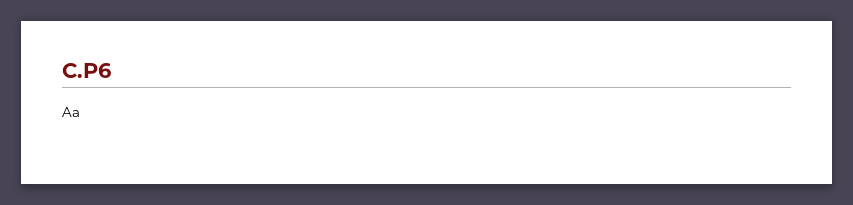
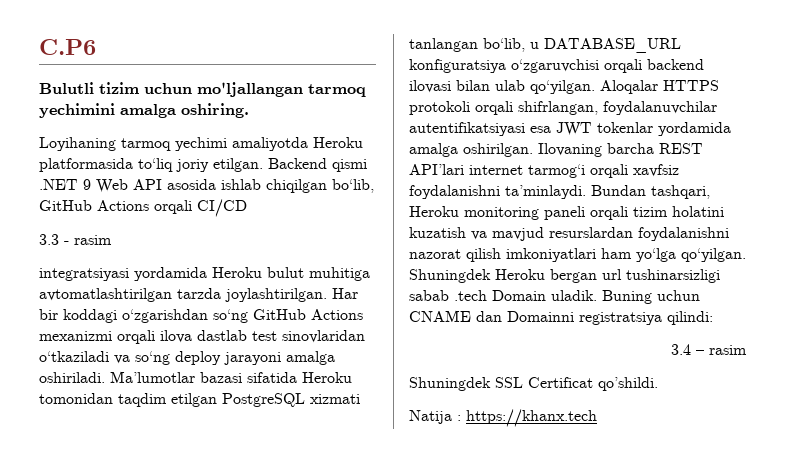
- Aa
+ Bulutli tizim uchun mo'ljallangan tarmoq yechimini amalga oshiring.
+ Loyihaning tarmoq yechimi amaliyotda Heroku platformasida to‘liq joriy etilgan. Backend qismi .NET 9 Web API asosida ishlab chiqilgan bo‘lib, GitHub Actions orqali CI/CD
+ 3.3 - rasim
+ integratsiyasi yordamida Heroku bulut muhitiga avtomatlashtirilgan tarzda joylashtirilgan. Har bir koddagi o‘zgarishdan so‘ng GitHub Actions mexanizmi orqali ilova dastlab test sinovlaridan o‘tkaziladi va so‘ng deploy jarayoni amalga oshiriladi. Ma’lumotlar bazasi sifatida Heroku tomonidan taqdim etilgan PostgreSQL xizmati tanlangan bo‘lib, u DATABASE_URL konfiguratsiya o‘zgaruvchisi orqali backend ilovasi bilan ulab qo‘yilgan. Aloqalar HTTPS protokoli orqali shifrlangan, foydalanuvchilar autentifikatsiyasi esa JWT tokenlar yordamida amalga oshirilgan. Ilovaning barcha REST API’lari internet tarmog‘i orqali xavfsiz foydalanishni ta’minlaydi. Bundan tashqari, Heroku monitoring paneli orqali tizim holatini kuzatish va mavjud resurslardan foydalanishni nazorat qilish imkoniyatlari ham yo‘lga qo‘yilgan. Shuningdek Heroku bergan url tushinarsizligi sabab .tech Domain uladik. Buning uchun CNAME dan Domainni registratsiya qilindi:
+ 3.4 – rasim
+ Shuningdek SSL Certificat qo’shildi.
+ Natija : https://khanx.tech

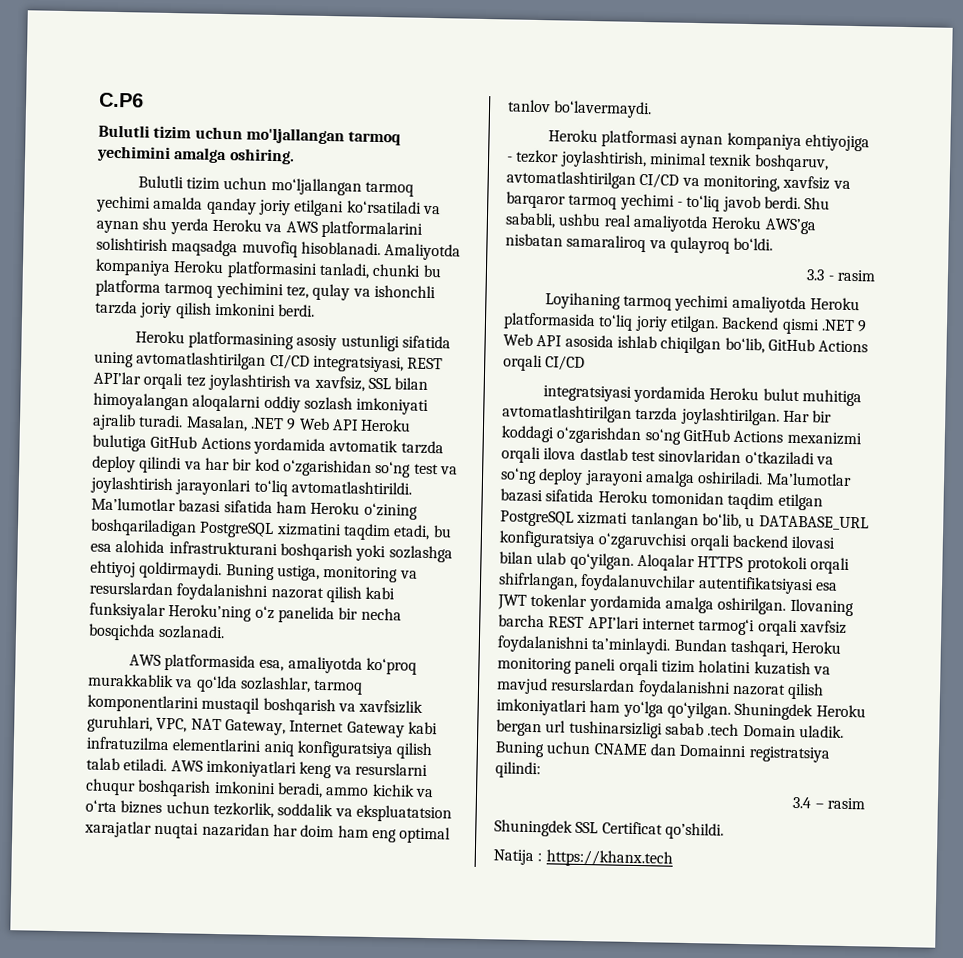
+ Bulutli tizim uchun mo‘ljallangan tarmoq yechimi amalda qanday joriy etilgani ko‘rsatiladi va aynan shu yerda Heroku va AWS platformalarini solishtirish maqsadga muvofiq hisoblanadi. Amaliyotda kompaniya Heroku platformasini tanladi, chunki bu platforma tarmoq yechimini tez, qulay va ishonchli tarzda joriy qilish imkonini berdi.
+ Heroku platformasining asosiy ustunligi sifatida uning avtomatlashtirilgan CI/CD integratsiyasi, REST API’lar orqali tez joylashtirish va xavfsiz, SSL bilan himoyalangan aloqalarni oddiy sozlash imkoniyati ajralib turadi. Masalan, .NET 9 Web API Heroku bulutiga GitHub Actions yordamida avtomatik tarzda deploy qilindi va har bir kod o‘zgarishidan so‘ng test va joylashtirish jarayonlari to‘liq avtomatlashtirildi. Ma’lumotlar bazasi sifatida ham Heroku o‘zining boshqariladigan PostgreSQL xizmatini taqdim etadi, bu esa alohida infrastrukturani boshqarish yoki sozlashga ehtiyoj qoldirmaydi. Buning ustiga, monitoring va resurslardan foydalanishni nazorat qilish kabi funksiyalar Heroku’ning o‘z panelida bir necha bosqichda sozlanadi.
+ AWS platformasida esa, amaliyotda ko‘proq murakkablik va qo‘lda sozlashlar, tarmoq komponentlarini mustaqil boshqarish va xavfsizlik guruhlari, VPC, NAT Gateway, Internet Gateway kabi infratuzilma elementlarini aniq konfiguratsiya qilish talab etiladi. AWS imkoniyatlari keng va resurslarni chuqur boshqarish imkonini beradi, ammo kichik va o‘rta biznes uchun tezkorlik, soddalik va ekspluatatsion xarajatlar nuqtai nazaridan har doim ham eng optimal tanlov bo‘lavermaydi.
+ Heroku platformasi aynan kompaniya ehtiyojiga - tezkor joylashtirish, minimal texnik boshqaruv, avtomatlashtirilgan CI/CD va monitoring, xavfsiz va barqaror tarmoq yechimi - to‘liq javob berdi. Shu sababli, ushbu real amaliyotda Heroku AWS’ga nisbatan samaraliroq va qulayroq bo‘ldi.
+ 3.3 - rasim
- 3.3 - rasim

